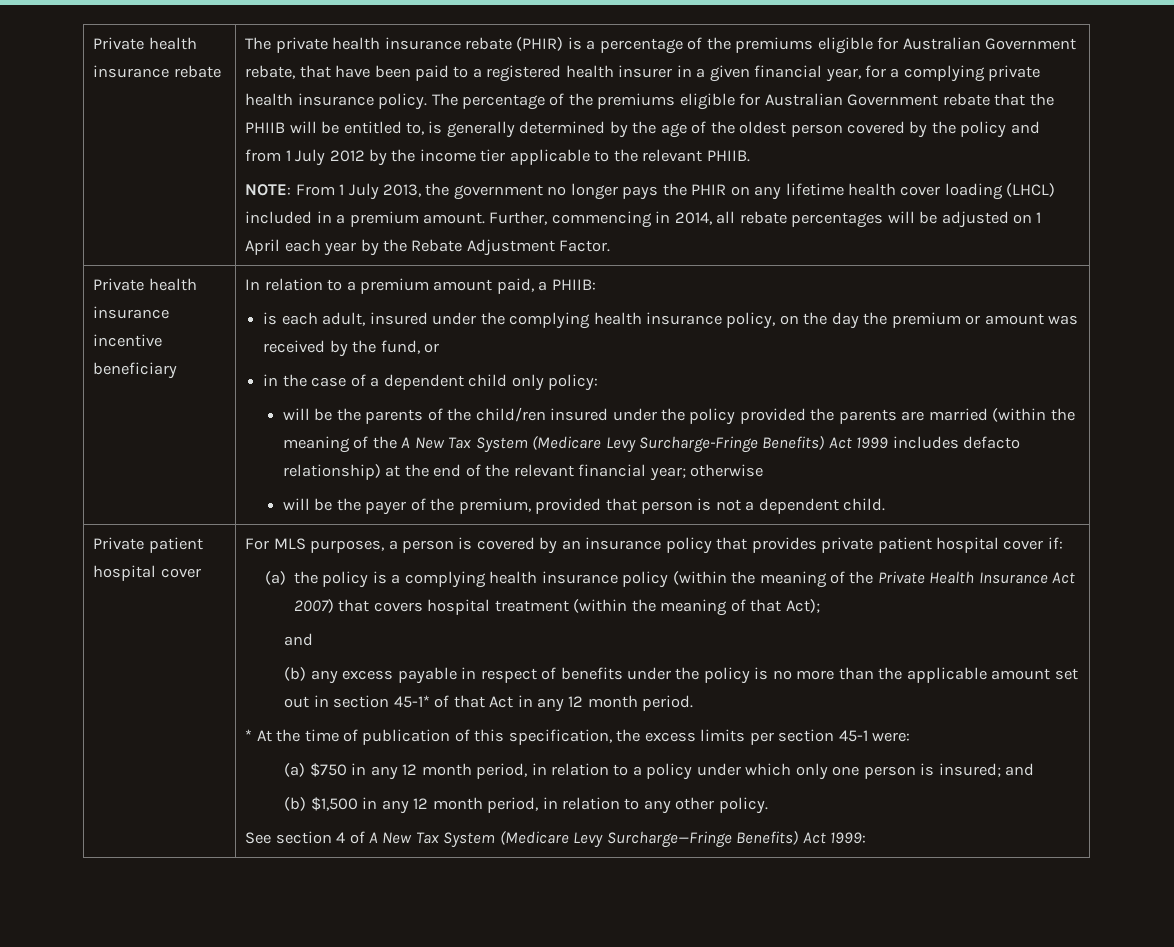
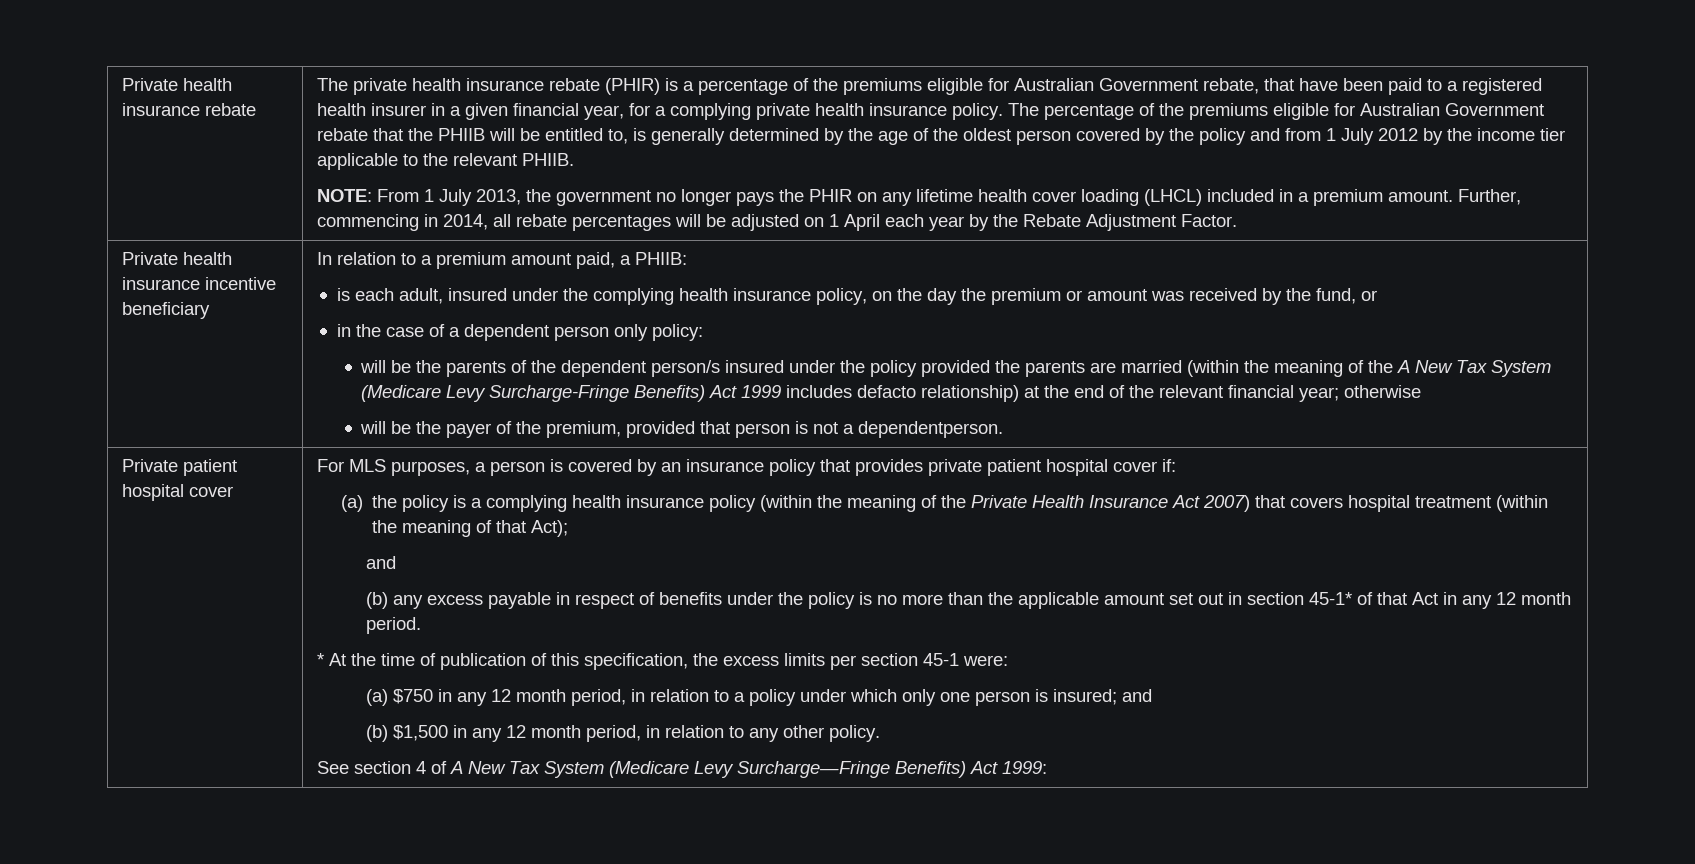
- in the case of a dependent child only policy:
+ in the case of a dependent person only policy:
- will be the parents of the child/ren insured under the policy provided the parents are married (within the meaning of the A New Tax System (Medicare Levy Surcharge-Fringe Benefits) Act 1999 includes defacto relationship) at the end of the relevant financial year; otherwise
+ will be the parents of the dependent person/s insured under the policy provided the parents are married (within the meaning of the A New Tax System (Medicare Levy Surcharge-Fringe Benefits) Act 1999 includes defacto relationship) at the end of the relevant financial year; otherwise
- will be the payer of the premium, provided that person is not a dependent child.
+ will be the payer of the premium, provided that person is not a dependentperson.

